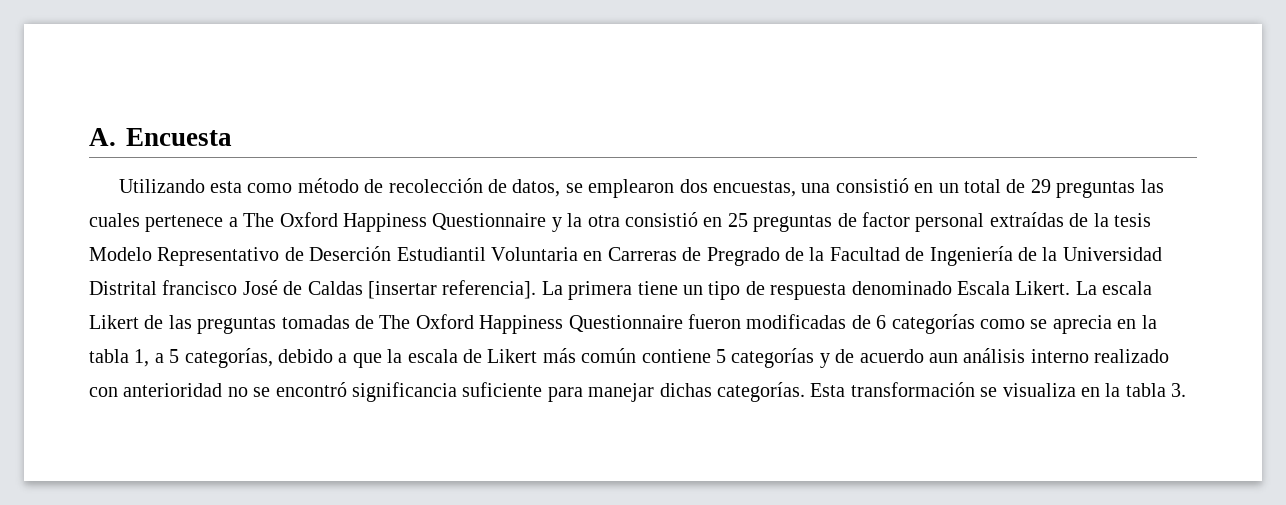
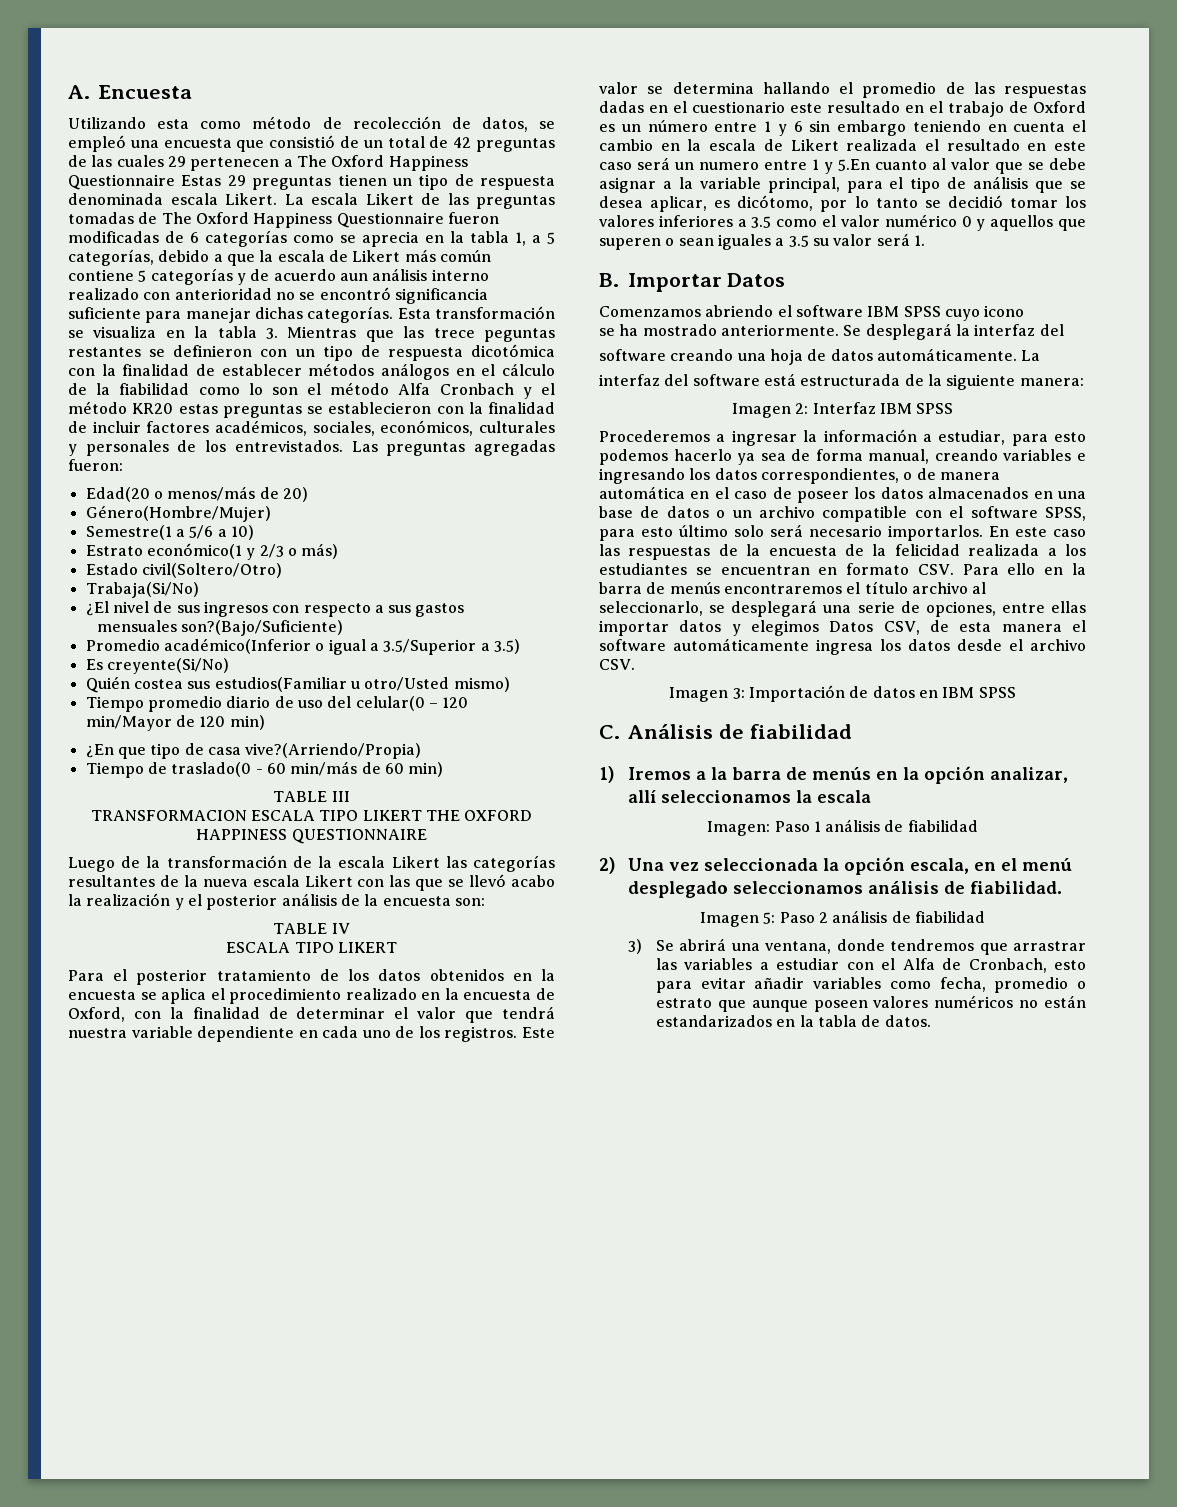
- Utilizando esta como método de recolección de datos, se emplearon dos encuestas, una consistió en un total de 29 preguntas las cuales pertenece a The Oxford Happiness Questionnaire y la otra consistió en 25 preguntas de factor personal extraídas de la tesis Modelo Representativo de Deserción Estudiantil Voluntaria en Carreras de Pregrado de la Facultad de Ingeniería de la Universidad Distrital francisco José de Caldas [insertar referencia]. La primera tiene un tipo de respuesta denominado Escala Likert.
+ Utilizando esta como método de recolección de datos, se empleó una encuesta que consistió de un total de 42 preguntas de las cuales 29 pertenecen a The Oxford Happiness Questionnaire Estas 29 preguntas tienen un tipo de respuesta denominada escala Likert.
- Esta transformación se visualiza en la tabla 3.
+ Esta transformación se visualiza en la tabla 3. Mientras que las trece peguntas restantes se definieron con un tipo de respuesta dicotómica con la finalidad de establecer métodos análogos en el cálculo de la fiabilidad como lo son el método Alfa Cronbach y el método KR20 estas preguntas se establecieron con la finalidad de incluir factores académicos, sociales, económicos, culturales y personales de los entrevistados. Las preguntas agregadas fueron:
+ Edad(20 o menos/más de 20)
+ Género(Hombre/Mujer)
+ Semestre(1 a 5/6 a 10)
+ Estrato económico(1 y 2/3 o más)
+ Estado civil(Soltero/Otro)
+ Trabaja(Si/No)
+ ¿El nivel de sus ingresos con respecto a sus gastos
+ mensuales son?(Bajo/Suficiente)
+ Promedio académico(Inferior o igual a 3.5/Superior a 3.5)
+ Es creyente(Si/No)
+ Quién costea sus estudios(Familiar u otro/Usted mismo)
+ Tiempo promedio diario de uso del celular(0 – 120 min/Mayor de 120 min)
+ ¿En que tipo de casa vive?(Arriendo/Propia)
+ Tiempo de traslado(0 - 60 min/más de 60 min)
+ TABLE III
+ TRANSFORMACION ESCALA TIPO LIKERT THE OXFORD HAPPINESS QUESTIONNAIRE
+ Luego de la transformación de la escala Likert las categorías resultantes de la nueva escala Likert con las que se llevó acabo la realización y el posterior análisis de la encuesta son:
+ TABLE IV
+ ESCALA TIPO LIKERT
+ Para el posterior tratamiento de los datos obtenidos en la encuesta se aplica el procedimiento realizado en la encuesta de Oxford, con la finalidad de determinar el valor que tendrá nuestra variable dependiente en cada uno de los registros. Este valor se determina hallando el promedio de las respuestas dadas en el cuestionario este resultado en el trabajo de Oxford es un número entre 1 y 6 sin embargo teniendo en cuenta el cambio en la escala de Likert realizada el resultado en este caso será un numero entre 1 y 5.En cuanto al valor que se debe asignar a la variable principal, para el tipo de análisis que se desea aplicar, es dicótomo, por lo tanto se decidió tomar los valores inferiores a 3.5 como el valor numérico 0 y aquellos que superen o sean iguales a 3.5 su valor será 1.
+ B. Importar Datos
+ Comenzamos abriendo el software IBM SPSS cuyo icono
+ se ha mostrado anteriormente. Se desplegará la interfaz del
+ software creando una hoja de datos automáticamente. La
+ interfaz del software está estructurada de la siguiente manera:
+ Imagen 2: Interfaz IBM SPSS
+ Procederemos a ingresar la información a estudiar, para esto podemos hacerlo ya sea de forma manual, creando variables e ingresando los datos correspondientes, o de manera automática en el caso de poseer los datos almacenados en una base de datos o un archivo compatible con el software SPSS, para esto último solo será necesario importarlos. En este caso las respuestas de la encuesta de la felicidad realizada a los estudiantes se encuentran en formato CSV. Para ello en la barra de menús encontraremos el título archivo al seleccionarlo, se desplegará una serie de opciones, entre ellas importar datos y elegimos Datos CSV, de esta manera el software automáticamente ingresa los datos desde el archivo CSV.
+ Imagen 3: Importación de datos en IBM SPSS
+ C. Análisis de fiabilidad
+ 1) Iremos a la barra de menús en la opción analizar, allí seleccionamos la escala
+ Imagen: Paso 1 análisis de fiabilidad
+ 2) Una vez seleccionada la opción escala, en el menú desplegado seleccionamos análisis de fiabilidad.
+ Imagen 5: Paso 2 análisis de fiabilidad
+ 3) Se abrirá una ventana, donde tendremos que arrastrar las variables a estudiar con el Alfa de Cronbach, esto para evitar añadir variables como fecha, promedio o estrato que aunque poseen valores numéricos no están estandarizados en la tabla de datos.

